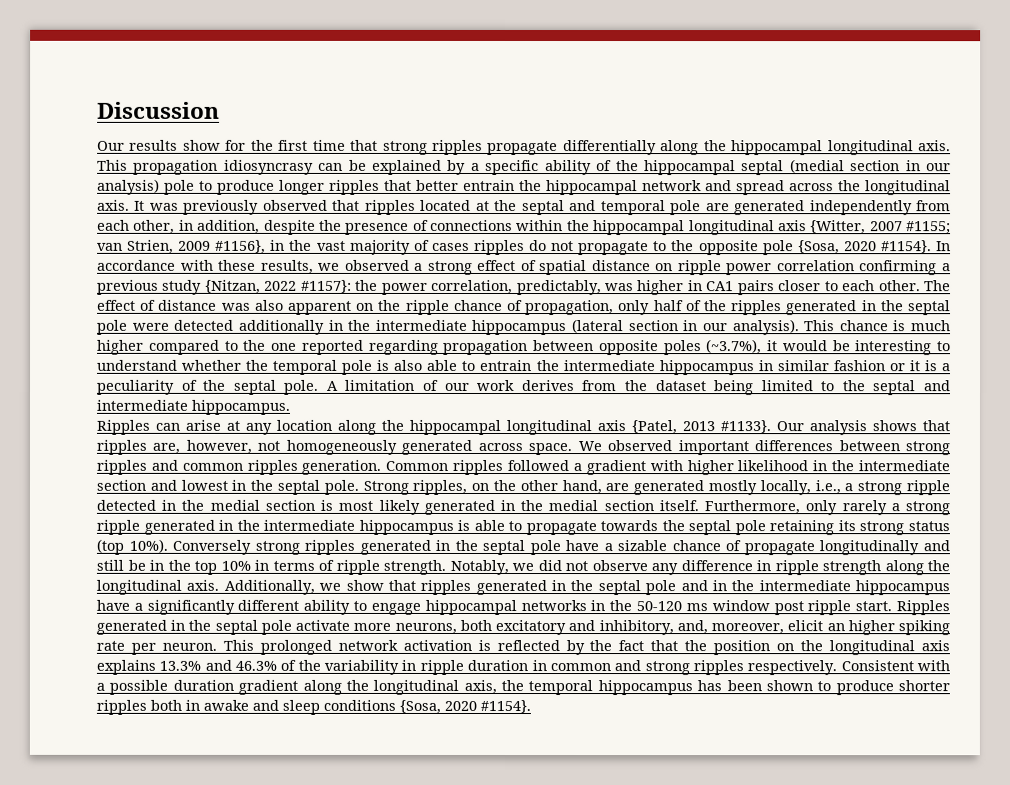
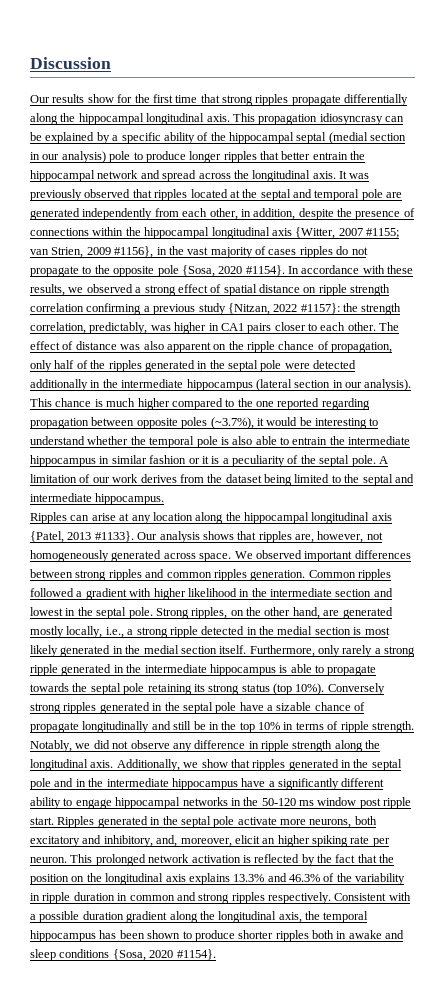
- In accordance with these results, we observed a strong effect of spatial distance on ripple power correlation confirming a previous study {Nitzan, 2022 #1157}: the power correlation, predictably, was higher in CA1 pairs closer to each other.
+ In accordance with these results, we observed a strong effect of spatial distance on ripple strength correlation confirming a previous study {Nitzan, 2022 #1157}: the strength correlation, predictably, was higher in CA1 pairs closer to each other.

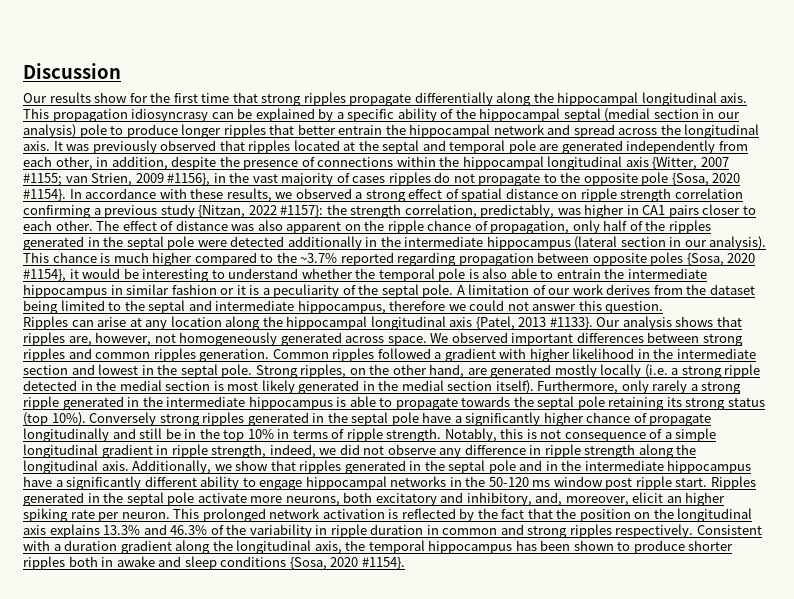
- This chance is much higher compared to the one reported regarding propagation between opposite poles (~3.7%), it would be interesting to understand whether the temporal pole is also able to entrain the intermediate hippocampus in similar fashion or it is a peculiarity of the septal pole.
+ This chance is much higher compared to the ~3.7% reported regarding propagation between opposite poles {Sosa, 2020 #1154}, it would be interesting to understand whether the temporal pole is also able to entrain the intermediate hippocampus in similar fashion or it is a peculiarity of the septal pole.
- A limitation of our work derives from the dataset being limited to the septal and intermediate hippocampus.
+ A limitation of our work derives from the dataset being limited to the septal and intermediate hippocampus, therefore we could not answer this question.
- Strong ripples, on the other hand, are generated mostly locally, i.e., a strong ripple detected in the medial section is most likely generated in the medial section itself.
+ Strong ripples, on the other hand, are generated mostly locally (i.e. a strong ripple detected in the medial section is most likely generated in the medial section itself).
- Conversely strong ripples generated in the septal pole have a sizable chance of propagate longitudinally and still be in the top 10% in terms of ripple strength.
+ Conversely strong ripples generated in the septal pole have a significantly higher chance of propagate longitudinally and still be in the top 10% in terms of ripple strength.
- Notably, we did not observe any difference in ripple strength along the longitudinal axis.
+ Notably, this is not consequence of a simple longitudinal gradient in ripple strength, indeed, we did not observe any difference in ripple strength along the longitudinal axis.
- Consistent with a possible duration gradient along the longitudinal axis, the temporal hippocampus has been shown to produce shorter ripples both in awake and sleep conditions {Sosa, 2020 #1154}.
+ Consistent with a duration gradient along the longitudinal axis, the temporal hippocampus has been shown to produce shorter ripples both in awake and sleep conditions {Sosa, 2020 #1154}.

